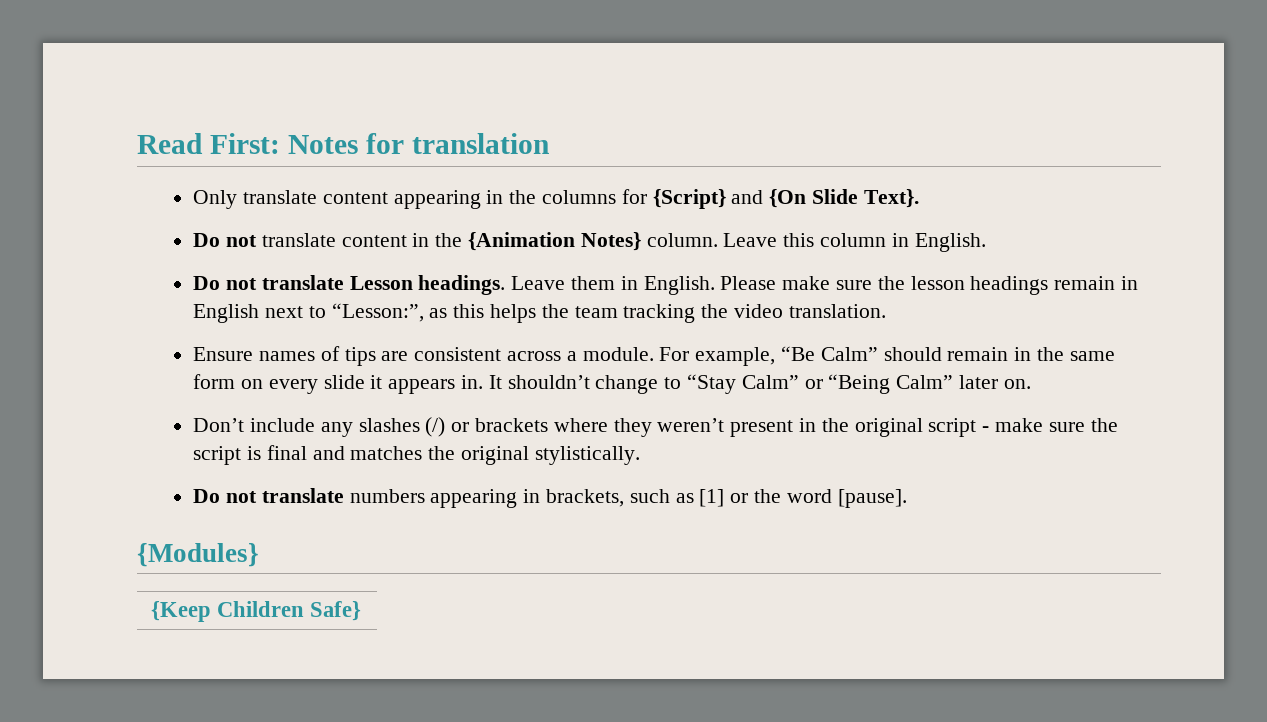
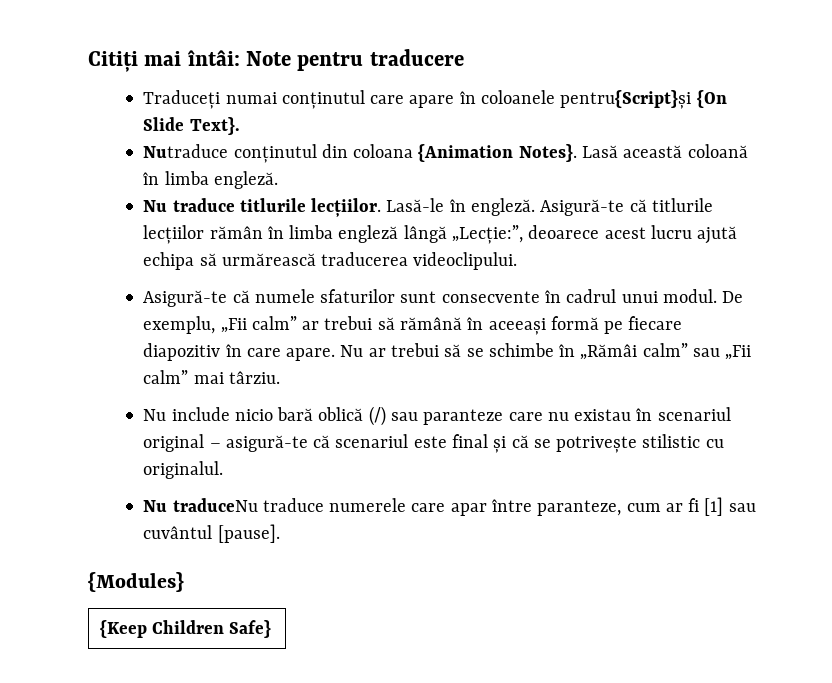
- Read First: Notes for translation
- Only translate content appearing in the columns for {Script} and {On Slide Text}.
- Do not translate content in the {Animation Notes} column. Leave this column in English.
- Do not translate Lesson headings. Leave them in English. Please make sure the lesson headings remain in English next to “Lesson:”, as this helps the team tracking the video translation.
- Ensure names of tips are consistent across a module. For example, “Be Calm” should remain in the same form on every slide it appears in. It shouldn’t change to “Stay Calm” or “Being Calm” later on.
- Don’t include any slashes (/) or brackets where they weren’t present in the original script - make sure the script is final and matches the original stylistically.
- Do not translate numbers appearing in brackets, such as [1] or the word [pause].
+ Citiți mai întâi: Note pentru traducere
+ Traduceți numai conținutul care apare în coloanele pentru{Script}și {On Slide Text}.
+ Nutraduce conținutul din coloana {Animation Notes}. Lasă această coloană în limba engleză.
+ Nu traduce titlurile lecțiilor. Lasă-le în engleză. Asigură-te că titlurile lecțiilor rămân în limba engleză lângă „Lecție:”, deoarece acest lucru ajută echipa să urmărească traducerea videoclipului.
+ Asigură-te că numele sfaturilor sunt consecvente în cadrul unui modul. De exemplu, „Fii calm” ar trebui să rămână în aceeași formă pe fiecare diapozitiv în care apare. Nu ar trebui să se schimbe în „Rămâi calm” sau „Fii calm” mai târziu.
+ Nu include nicio bară oblică (/) sau paranteze care nu existau în scenariul original – asigură-te că scenariul este final și că se potrivește stilistic cu originalul.
+ Nu traduceNu traduce numerele care apar între paranteze, cum ar fi [1] sau cuvântul [pause].

